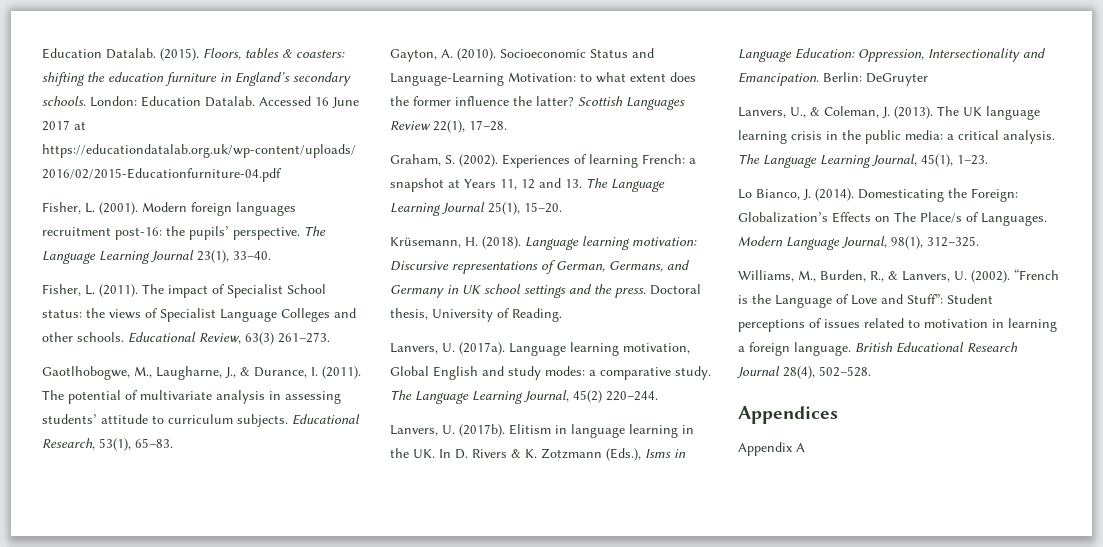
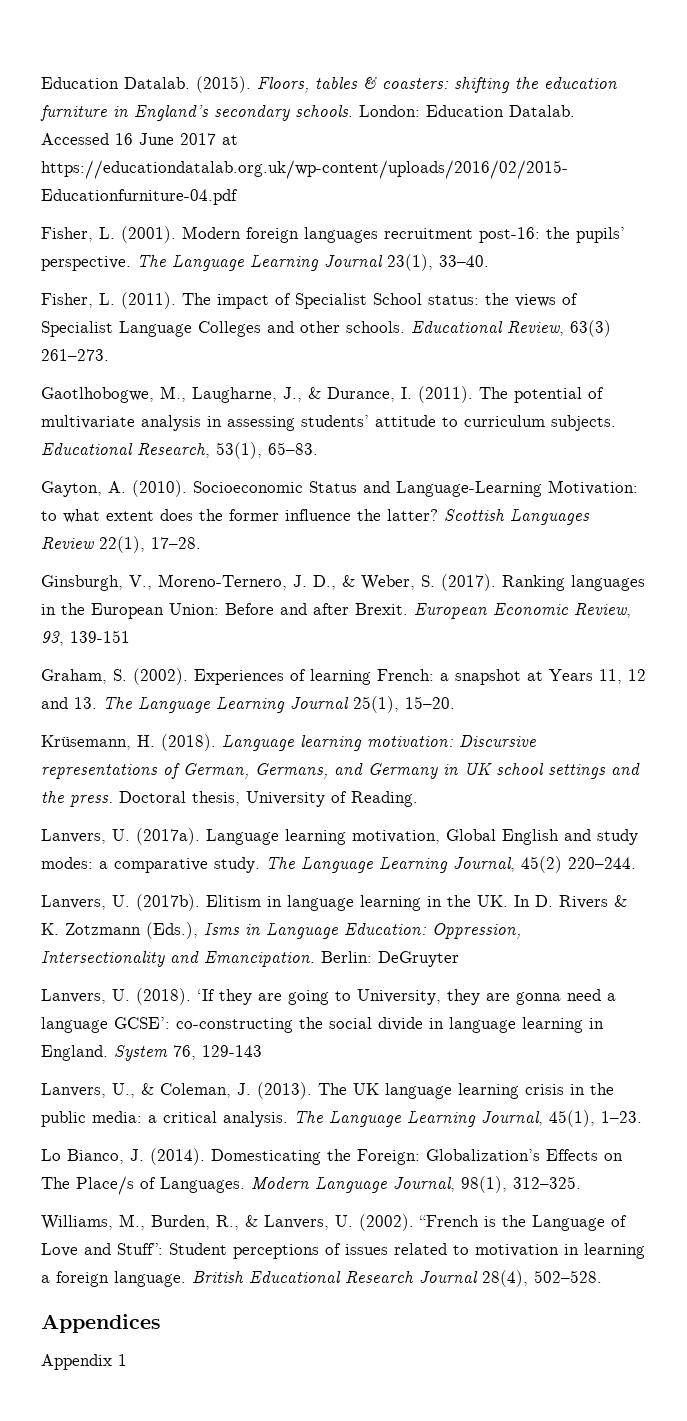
+ Ginsburgh, V., Moreno-Ternero, J. D., & Weber, S. (2017). Ranking languages in the European Union: Before and after Brexit. European Economic Review, 93, 139-151
+ Lanvers, U. (2018). ‘If they are going to University, they are gonna need a language GCSE’: co-constructing the social divide in language learning in England. System 76, 129-143
- Appendix A
+ Appendix 1

